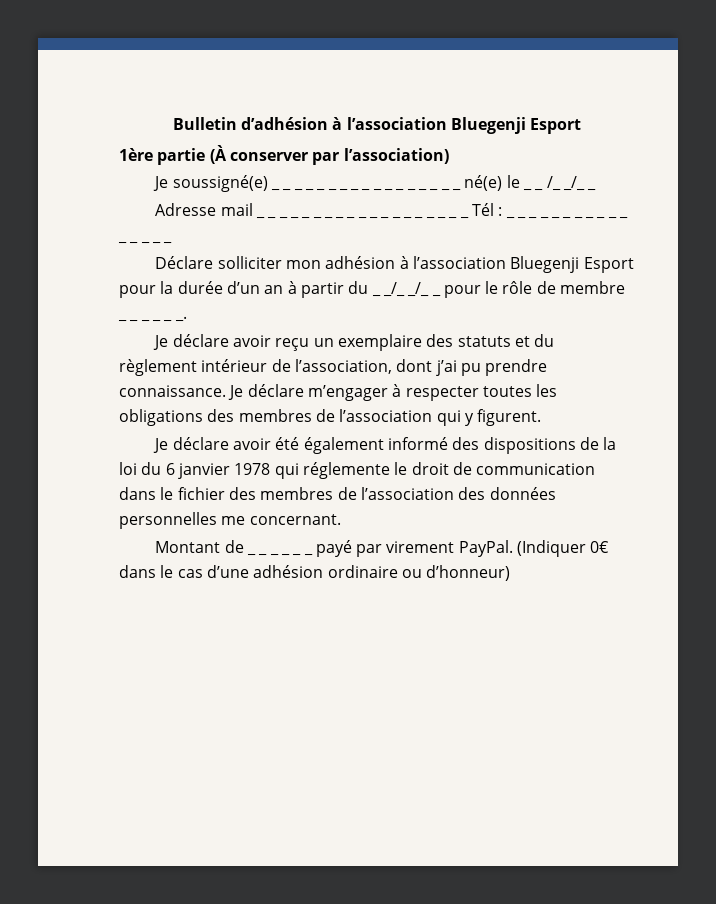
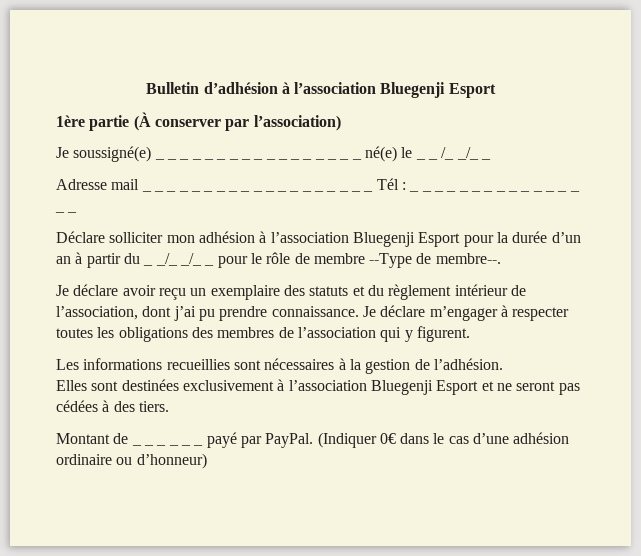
- Déclare solliciter mon adhésion à l’association Bluegenji Esport pour la durée d’un an à partir du _ _/_ _/_ _ pour le rôle de membre _ _ _ _ _ _.
+ Déclare solliciter mon adhésion à l’association Bluegenji Esport pour la durée d’un an à partir du _ _/_ _/_ _ pour le rôle de membre --Type de membre--.
- Je déclare avoir été également informé des dispositions de la loi du 6 janvier 1978 qui réglemente le droit de communication dans le fichier des membres de l’association des données personnelles me concernant.
+ Les informations recueillies sont nécessaires à la gestion de l’adhésion.
+ Elles sont destinées exclusivement à l’association Bluegenji Esport et ne seront pas cédées à des tiers.
- Montant de _ _ _ _ _ _ payé par virement PayPal.
+ Montant de _ _ _ _ _ _ payé par PayPal.

